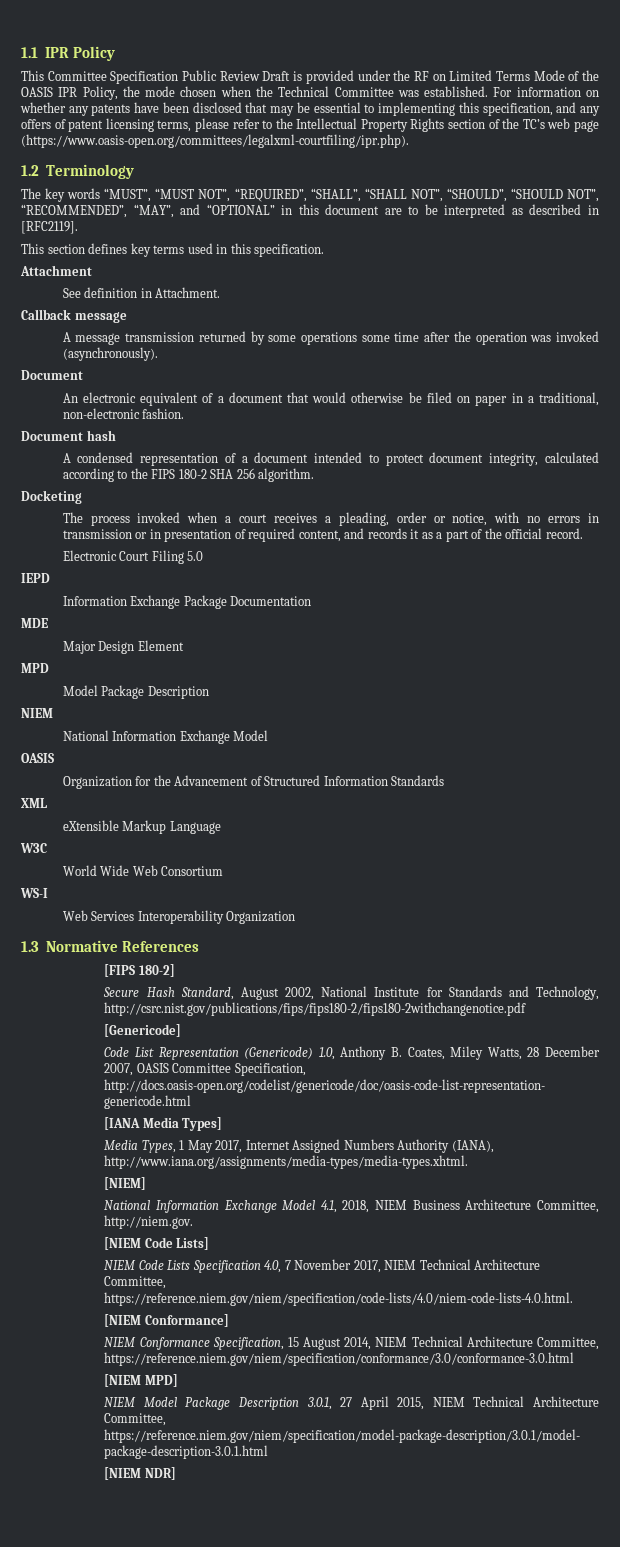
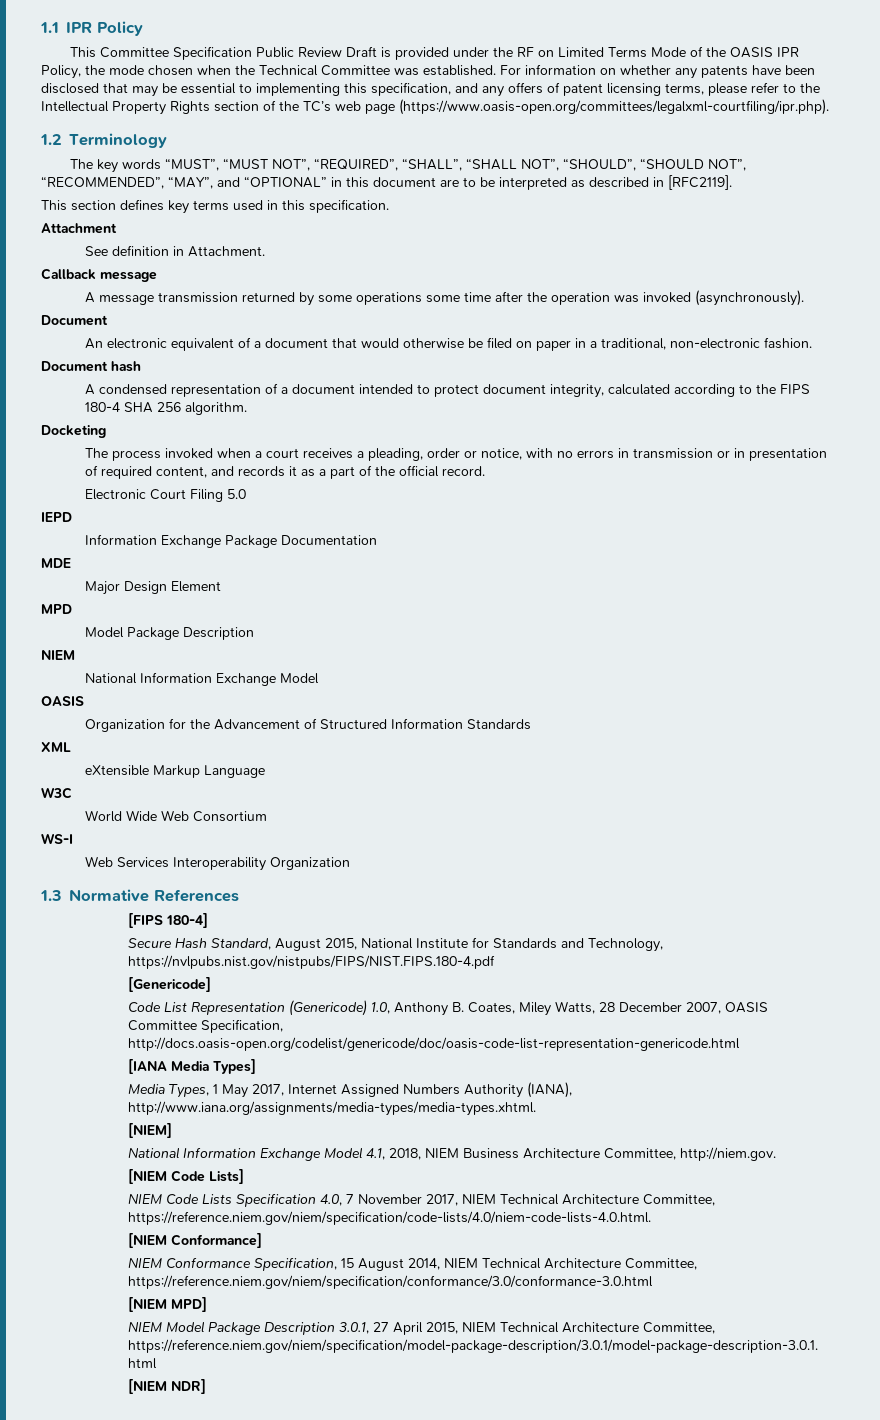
- A condensed representation of a document intended to protect document integrity, calculated according to the FIPS 180-2 SHA 256 algorithm.
+ A condensed representation of a document intended to protect document integrity, calculated according to the FIPS 180-4 SHA 256 algorithm.
- [FIPS 180-2]
+ [FIPS 180-4]
- Secure Hash Standard, August 2002, National Institute for Standards and Technology, http://csrc.nist.gov/publications/fips/fips180-2/fips180-2withchangenotice.pdf
+ Secure Hash Standard, August 2015, National Institute for Standards and Technology, https://nvlpubs.nist.gov/nistpubs/FIPS/NIST.FIPS.180-4.pdf

